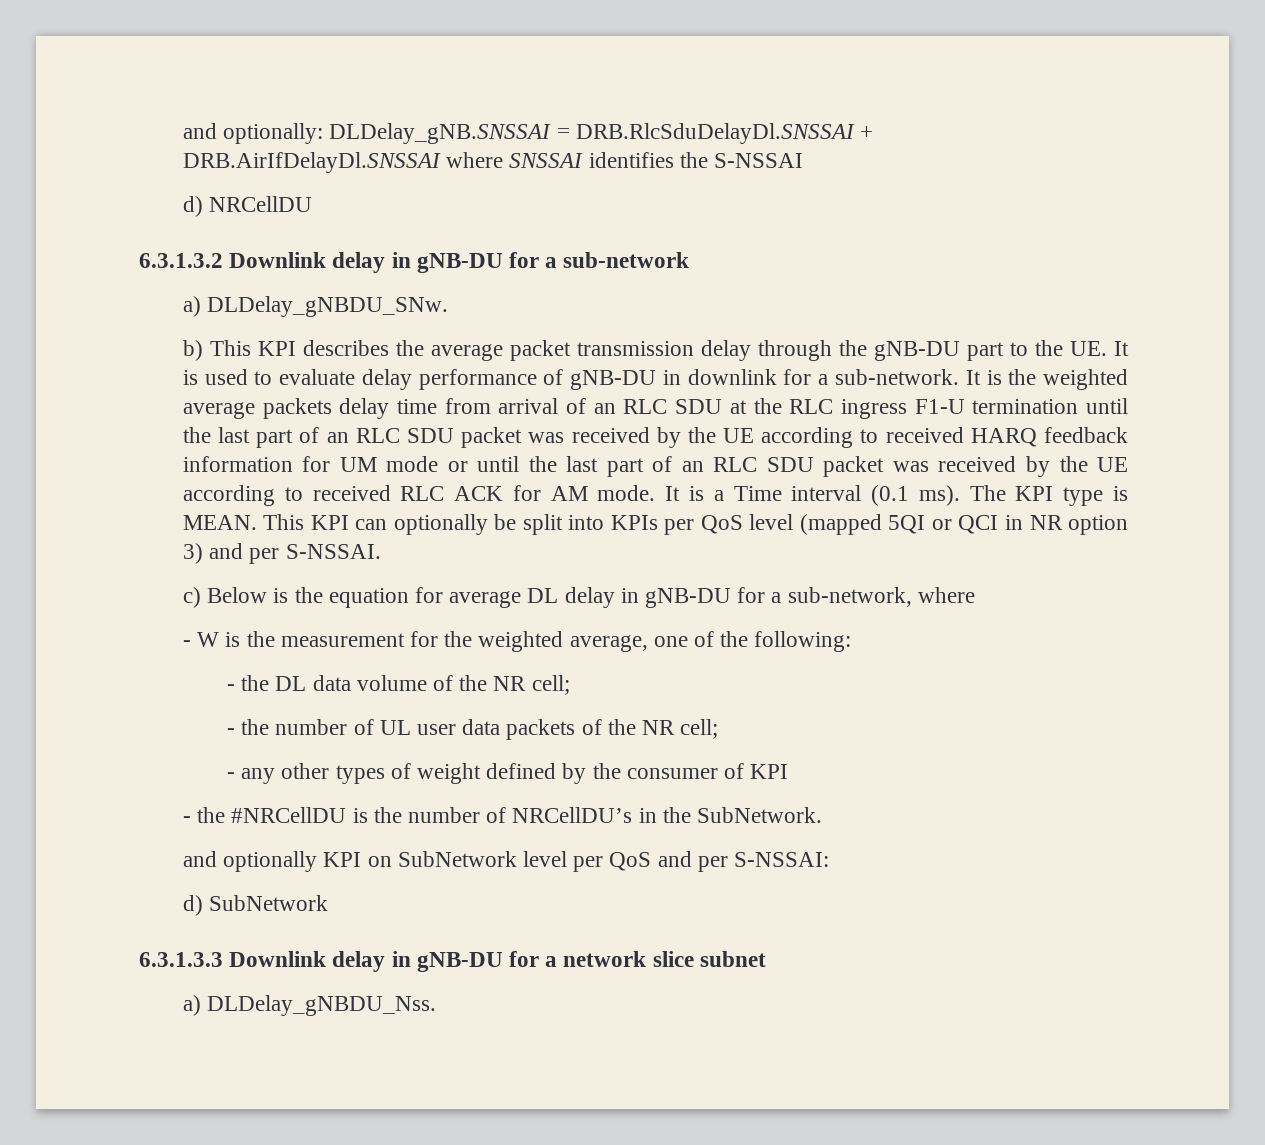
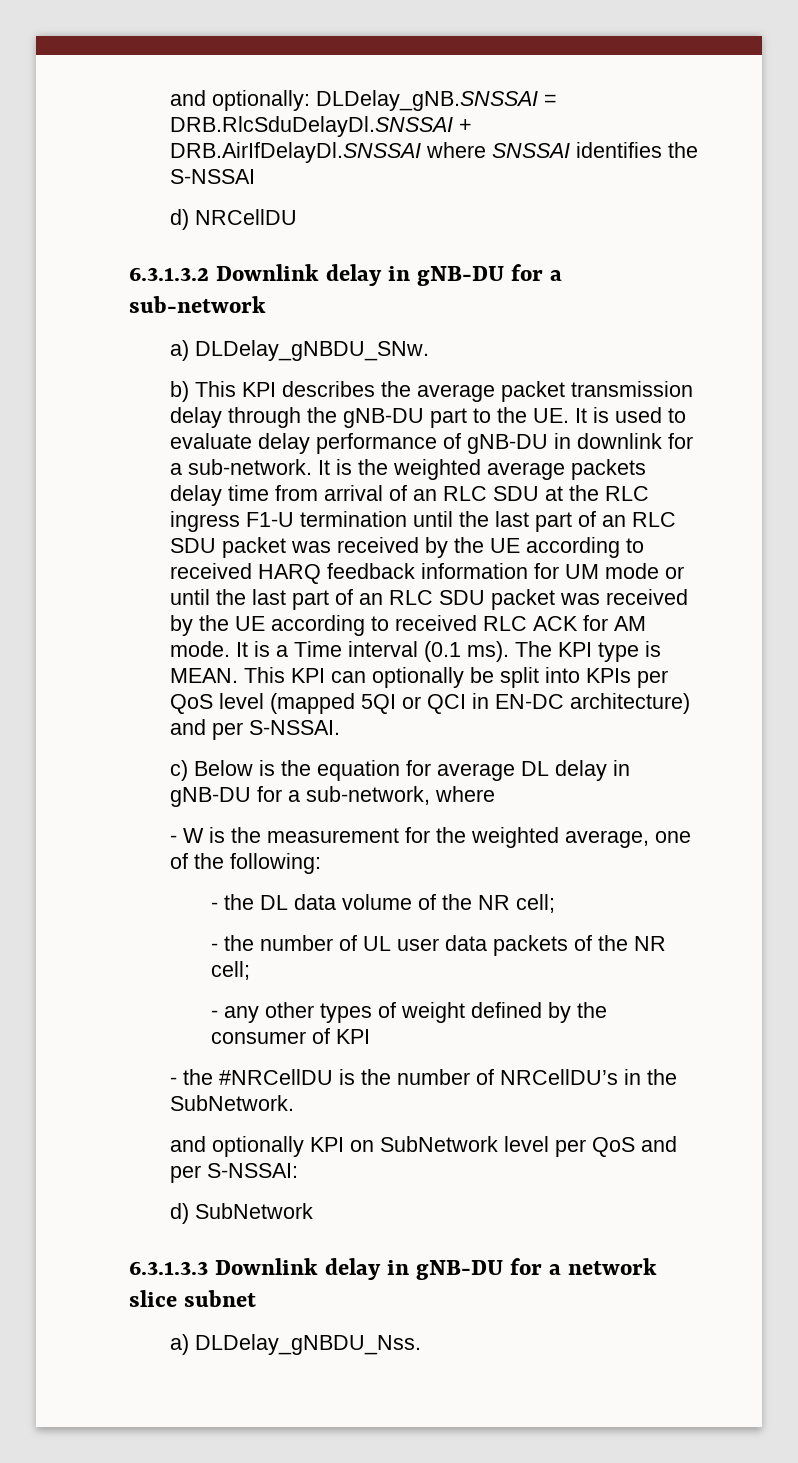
- This KPI can optionally be split into KPIs per QoS level (mapped 5QI or QCI in NR option 3) and per S-NSSAI.
+ This KPI can optionally be split into KPIs per QoS level (mapped 5QI or QCI in EN-DC architecture) and per S-NSSAI.

